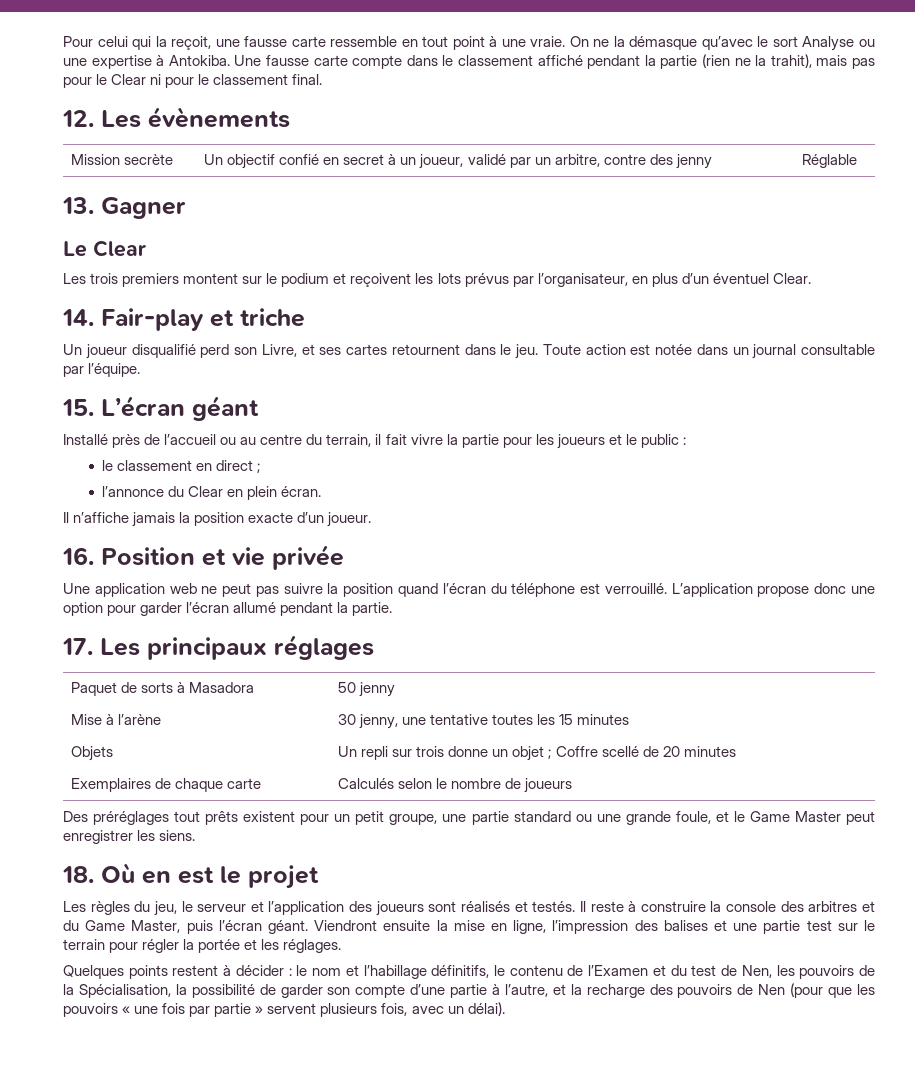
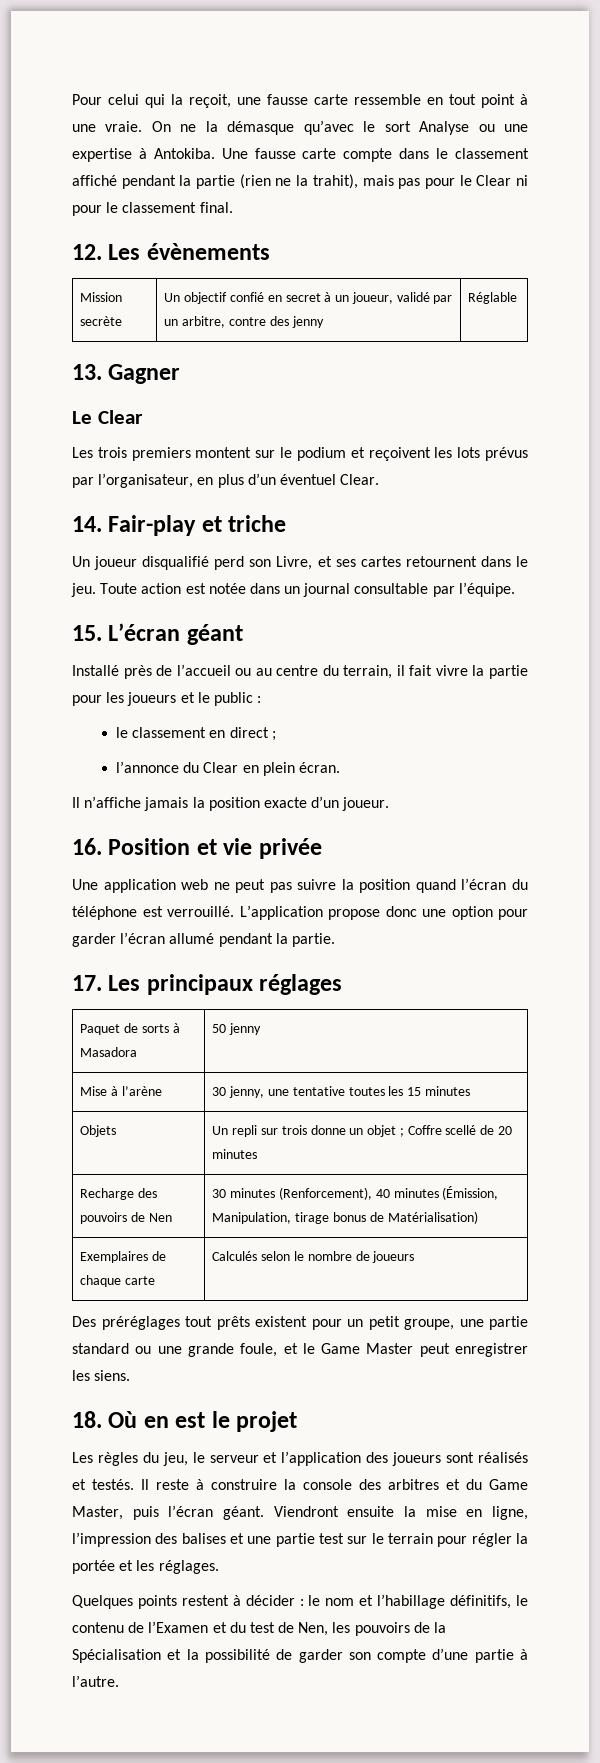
+ Recharge des pouvoirs de Nen | 30 minutes (Renforcement), 40 minutes (Émission, Manipulation, tirage bonus de Matérialisation)
- Quelques points restent à décider : le nom et l’habillage définitifs, le contenu de l’Examen et du test de Nen, les pouvoirs de la Spécialisation, la possibilité de garder son compte d’une partie à l’autre, et la recharge des pouvoirs de Nen (pour que les pouvoirs « une fois par partie » servent plusieurs fois, avec un délai).
+ Quelques points restent à décider : le nom et l’habillage définitifs, le contenu de l’Examen et du test de Nen, les pouvoirs de la Spécialisation et la possibilité de garder son compte d’une partie à l’autre.

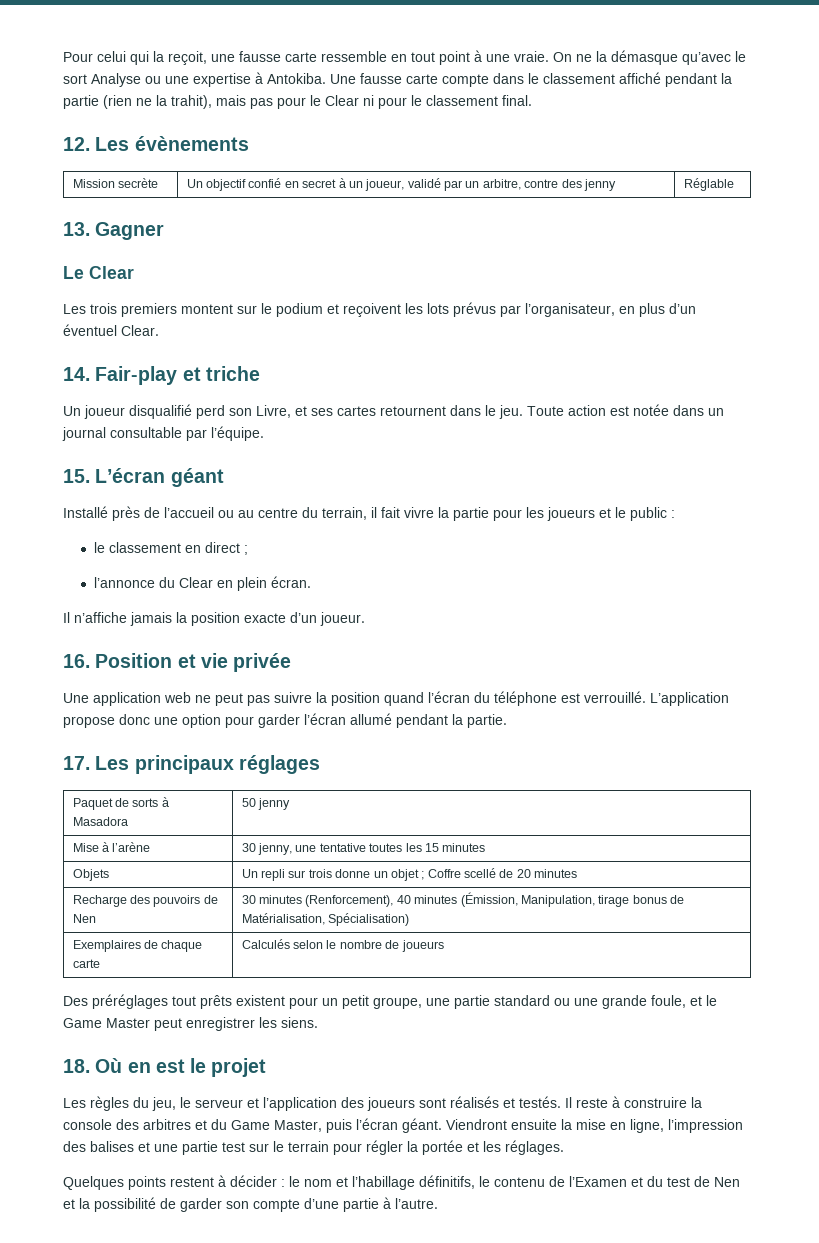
- Recharge des pouvoirs de Nen | 30 minutes (Renforcement), 40 minutes (Émission, Manipulation, tirage bonus de Matérialisation)
+ Recharge des pouvoirs de Nen | 30 minutes (Renforcement), 40 minutes (Émission, Manipulation, tirage bonus de Matérialisation, Spécialisation)
- Quelques points restent à décider : le nom et l’habillage définitifs, le contenu de l’Examen et du test de Nen, les pouvoirs de la Spécialisation et la possibilité de garder son compte d’une partie à l’autre.
+ Quelques points restent à décider : le nom et l’habillage définitifs, le contenu de l’Examen et du test de Nen et la possibilité de garder son compte d’une partie à l’autre.

